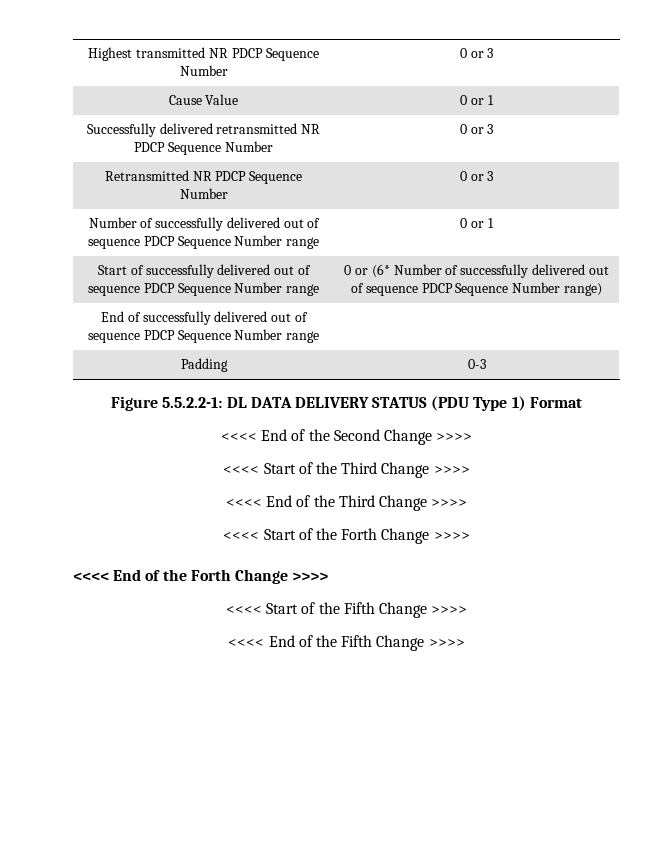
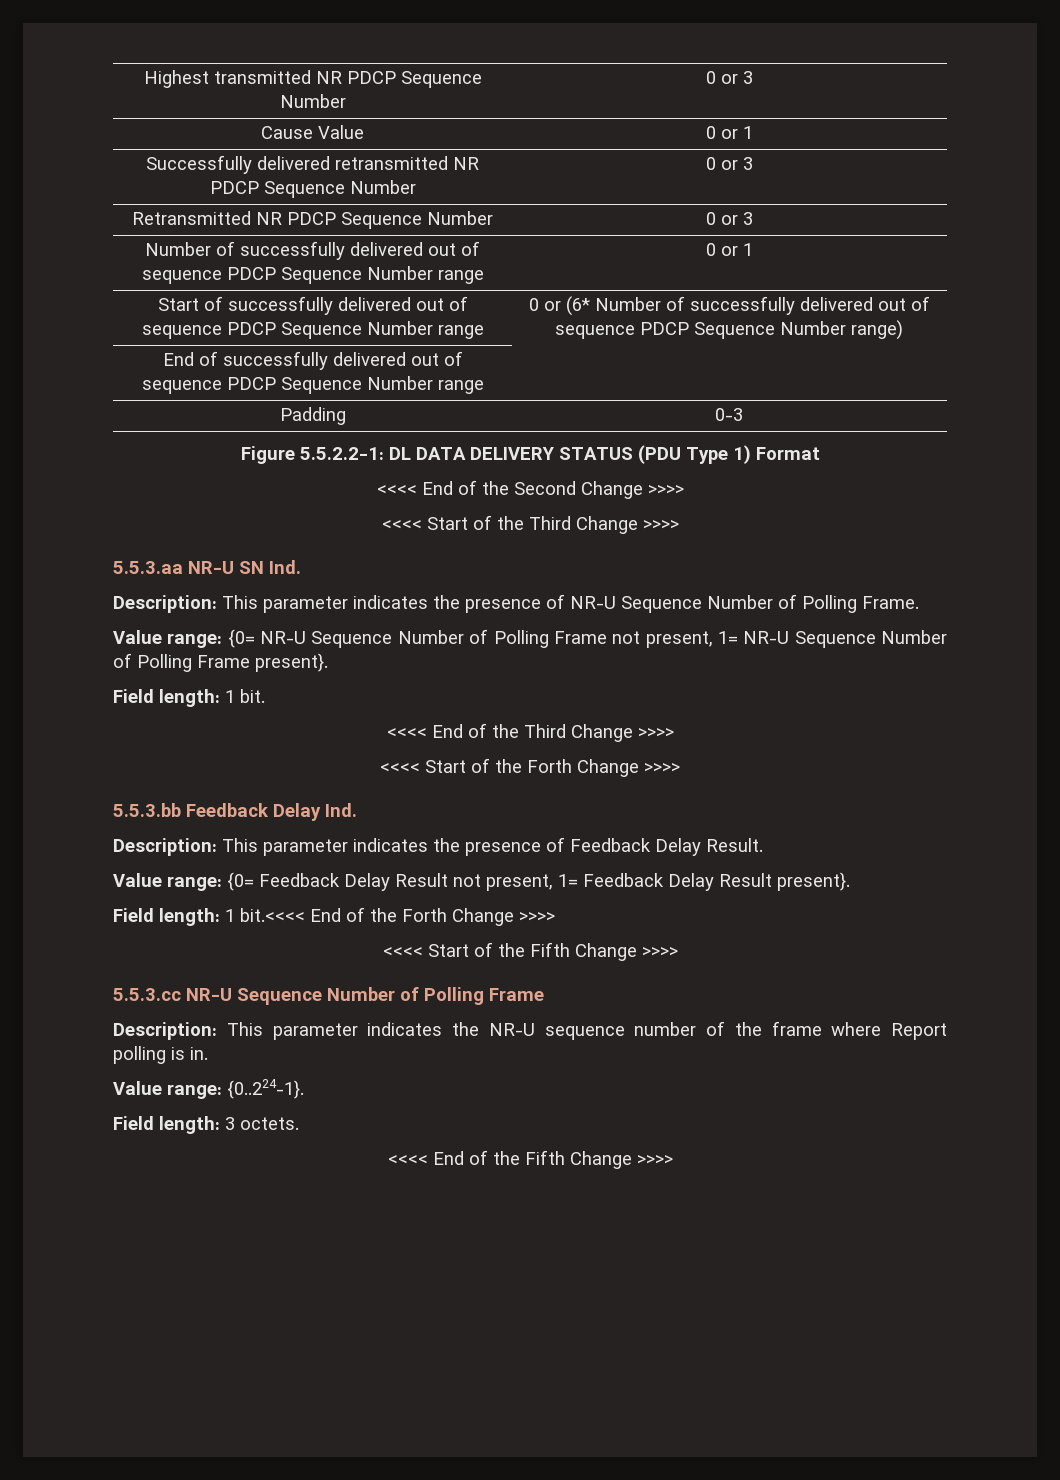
+ 5.5.3.aa NR-U SN Ind.
+ Description: This parameter indicates the presence of NR-U Sequence Number of Polling Frame.
+ Value range: {0= NR-U Sequence Number of Polling Frame not present, 1= NR-U Sequence Number of Polling Frame present}.
+ Field length: 1 bit.
- <<<< End of the Forth Change >>>>
+ 5.5.3.bb Feedback Delay Ind.
+ Description: This parameter indicates the presence of Feedback Delay Result.
+ Value range: {0= Feedback Delay Result not present, 1= Feedback Delay Result present}.
+ Field length: 1 bit.<<<< End of the Forth Change >>>>
+ 5.5.3.cc NR-U Sequence Number of Polling Frame
+ Description: This parameter indicates the NR-U sequence number of the frame where Report polling is in.
+ Value range: {0..224-1}.
+ Field length: 3 octets.

